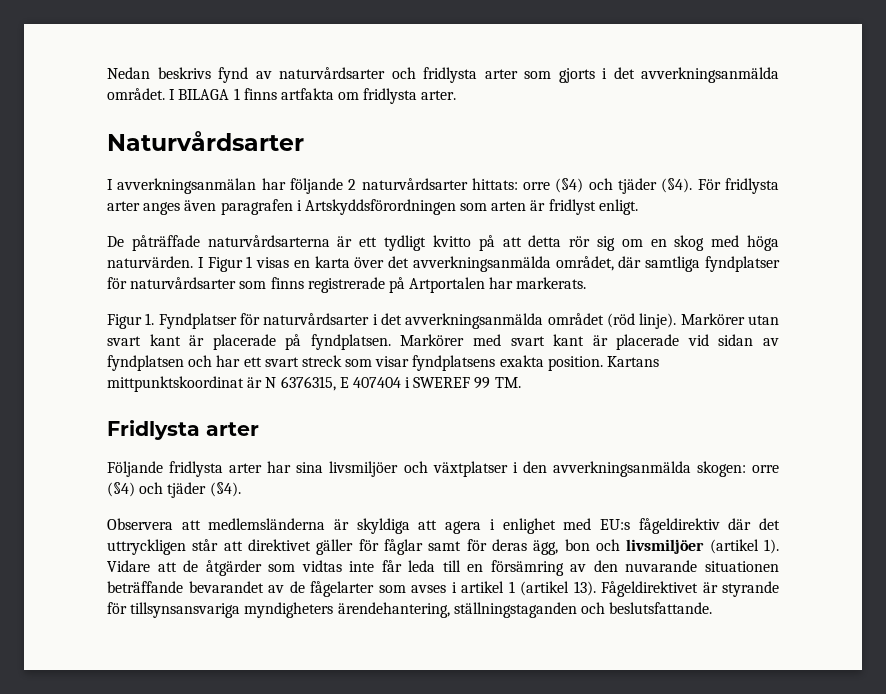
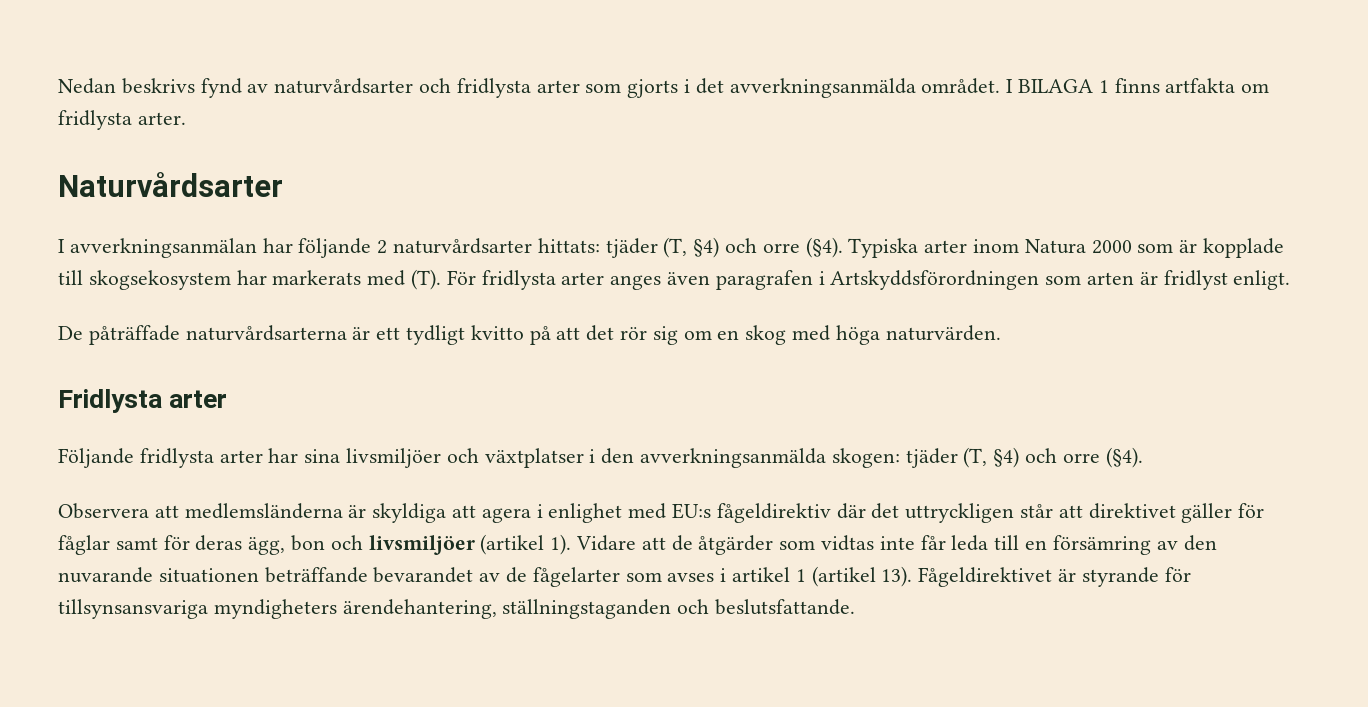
- I avverkningsanmälan har följande 2 naturvårdsarter hittats: orre (§4) och tjäder (§4). För fridlysta arter anges även paragrafen i Artskyddsförordningen som arten är fridlyst enligt.
+ I avverkningsanmälan har följande 2 naturvårdsarter hittats: tjäder (T, §4) och orre (§4). Typiska arter inom Natura 2000 som är kopplade till skogsekosystem har markerats med (T). För fridlysta arter anges även paragrafen i Artskyddsförordningen som arten är fridlyst enligt.
- De påträffade naturvårdsarterna är ett tydligt kvitto på att detta rör sig om en skog med höga naturvärden. I Figur 1 visas en karta över det avverkningsanmälda området, där samtliga fyndplatser för naturvårdsarter som finns registrerade på Artportalen har markerats.
- Figur 1. Fyndplatser för naturvårdsarter i det avverkningsanmälda området (röd linje). Markörer utan svart kant är placerade på fyndplatsen. Markörer med svart kant är placerade vid sidan av fyndplatsen och har ett svart streck som visar fyndplatsens exakta position. Kartans mittpunktskoordinat är N 6376315, E 407404 i SWEREF 99 TM.
+ De påträffade naturvårdsarterna är ett tydligt kvitto på att det rör sig om en skog med höga naturvärden.
- Följande fridlysta arter har sina livsmiljöer och växtplatser i den avverkningsanmälda skogen: orre (§4) och tjäder (§4).
+ Följande fridlysta arter har sina livsmiljöer och växtplatser i den avverkningsanmälda skogen: tjäder (T, §4) och orre (§4).

